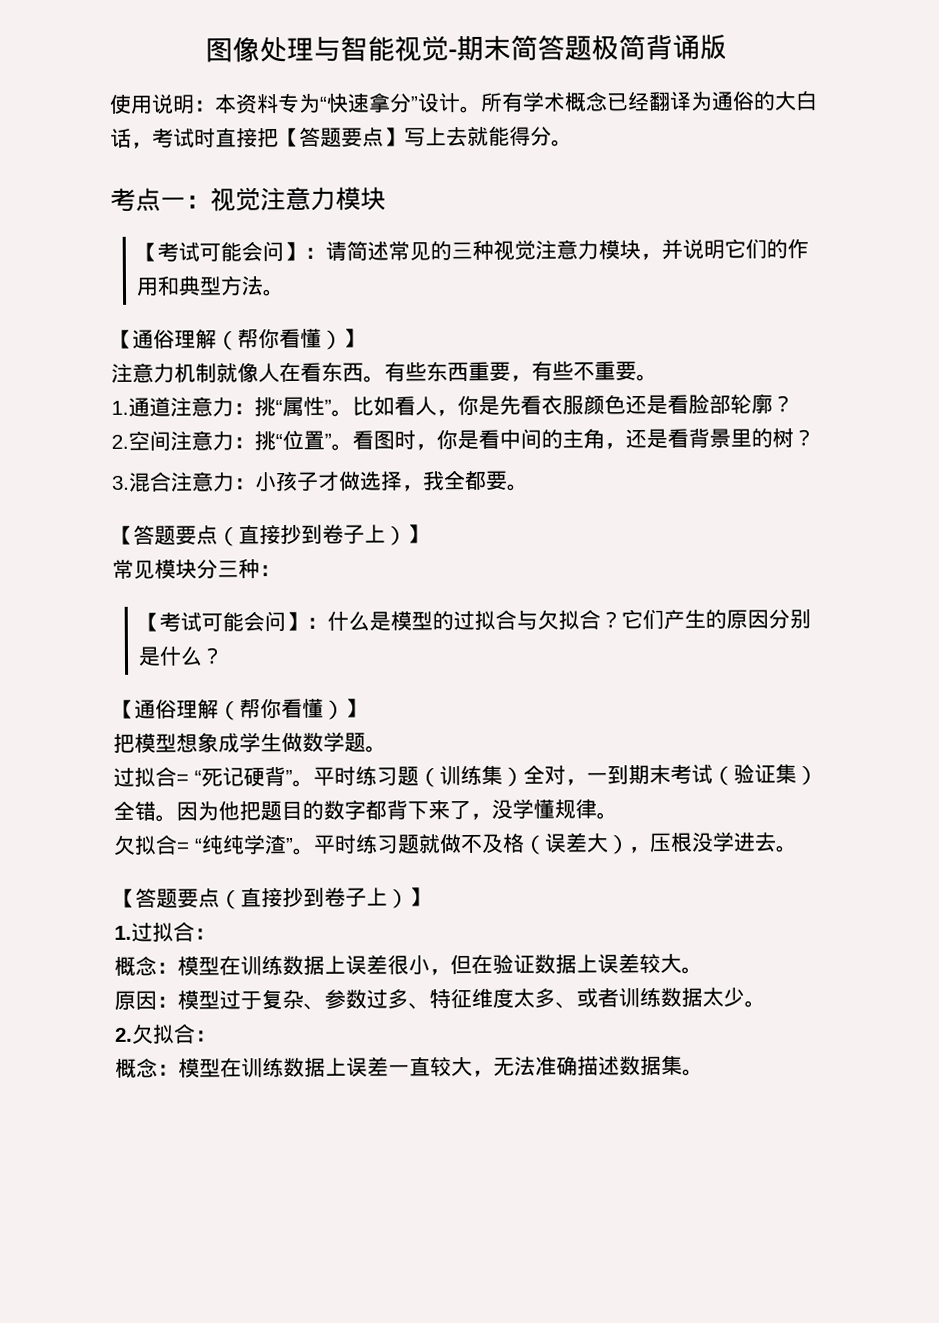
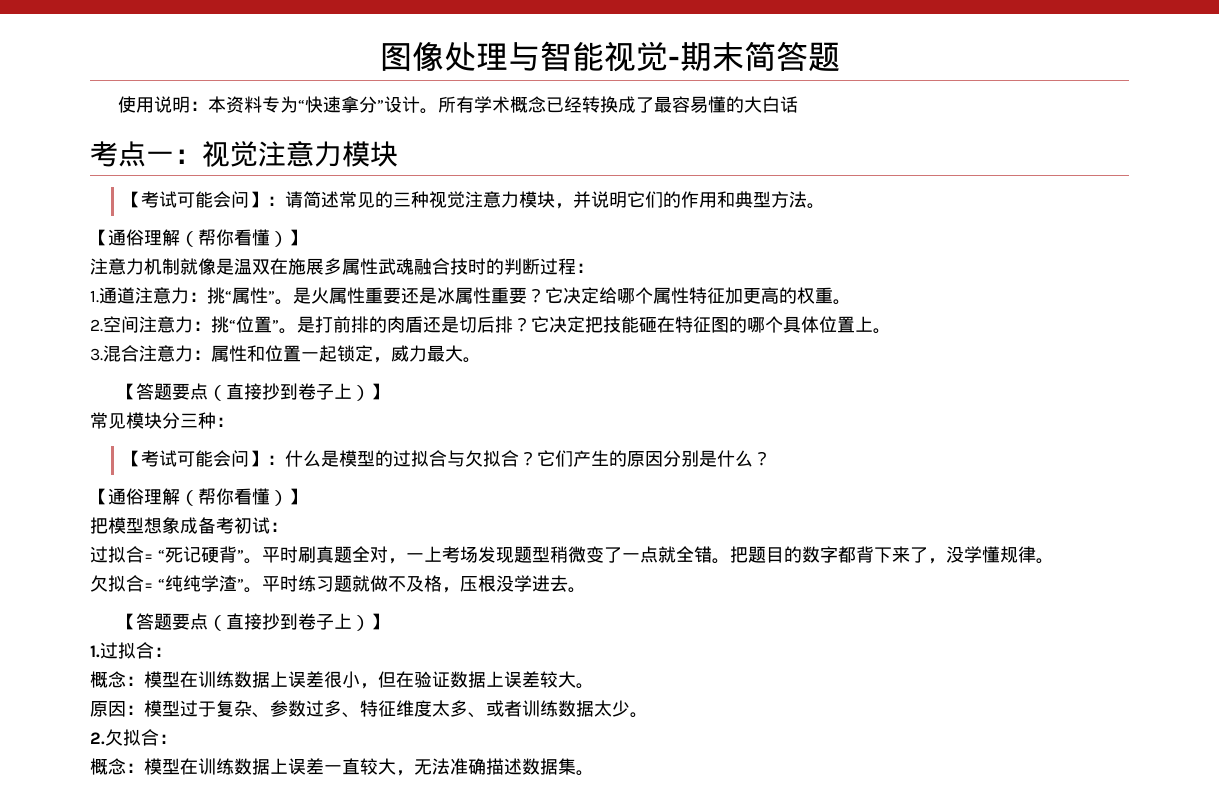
- 图像处理与智能视觉-期末简答题极简背诵版
+ 图像处理与智能视觉-期末简答题
- 所有学术概念已经翻译为通俗的大白话，考试时直接把【答题要点】写上去就能得分。
+ 所有学术概念已经转换成了最容易懂的大白话
- 注意力机制就像人在看东西。有些东西重要，有些不重要。
+ 注意力机制就像是温双在施展多属性武魂融合技时的判断过程：
- 比如看人，你是先看衣服颜色还是看脸部轮廓？
+ 是火属性重要还是冰属性重要？它决定给哪个属性特征加更高的权重。
- 看图时，你是看中间的主角，还是看背景里的树？
- 3.混合注意力：小孩子才做选择，我全都要。
+ 是打前排的肉盾还是切后排？它决定把技能砸在特征图的哪个具体位置上。
+ 3.混合注意力：属性和位置一起锁定，威力最大。
- 把模型想象成学生做数学题。
+ 把模型想象成备考初试：
- 平时练习题（训练集）全对，一到期末考试（验证集）全错。因为他把题目的数字都背下来了，没学懂规律。
+ 平时刷真题全对，一上考场发现题型稍微变了一点就全错。把题目的数字都背下来了，没学懂规律。
- 平时练习题就做不及格（误差大），压根没学进去。
+ 平时练习题就做不及格，压根没学进去。

